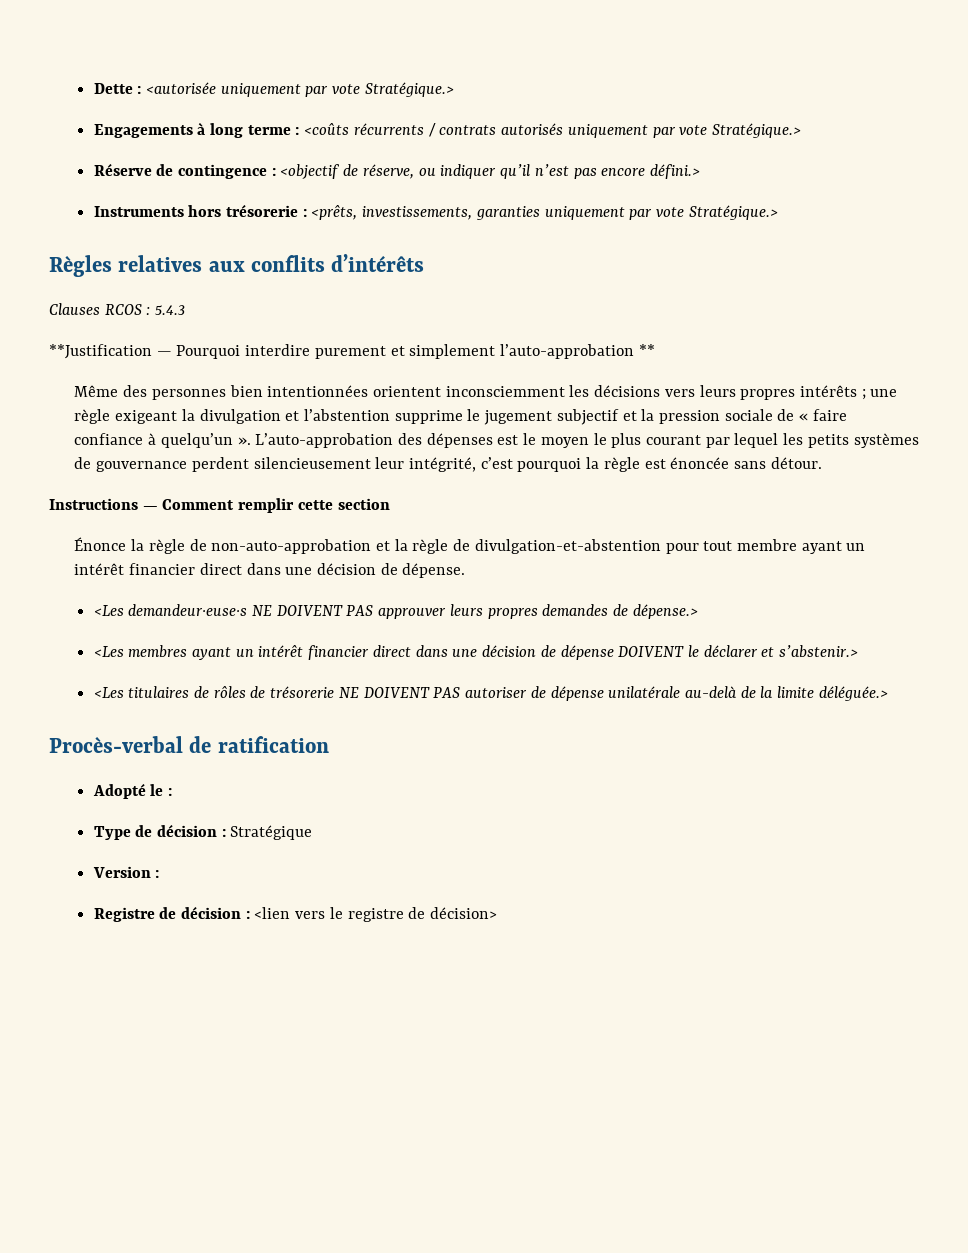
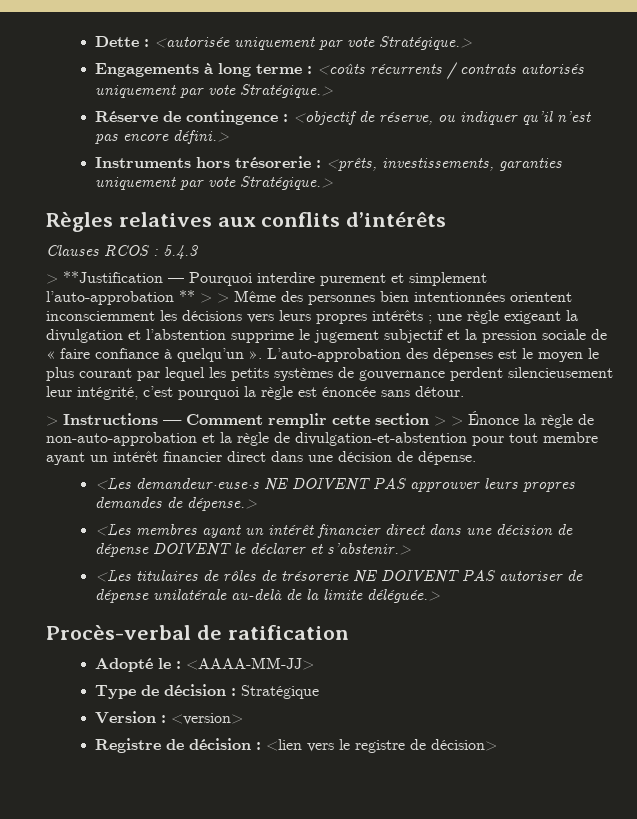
- **Justification — Pourquoi interdire purement et simplement l’auto-approbation **
- Même des personnes bien intentionnées orientent inconsciemment les décisions vers leurs propres intérêts ; une règle exigeant la divulgation et l’abstention supprime le jugement subjectif et la pression sociale de « faire confiance à quelqu’un ».
+ > **Justification — Pourquoi interdire purement et simplement l’auto-approbation ** > > Même des personnes bien intentionnées orientent inconsciemment les décisions vers leurs propres intérêts ; une règle exigeant la divulgation et l’abstention supprime le jugement subjectif et la pression sociale de « faire confiance à quelqu’un ».
- Instructions — Comment remplir cette section
- Énonce la règle de non-auto-approbation et la règle de divulgation-et-abstention pour tout membre ayant un intérêt financier direct dans une décision de dépense.
+ > Instructions — Comment remplir cette section > > Énonce la règle de non-auto-approbation et la règle de divulgation-et-abstention pour tout membre ayant un intérêt financier direct dans une décision de dépense.
- Adopté le :
+ Adopté le : <AAAA-MM-JJ>
- Version :
+ Version : <version>

